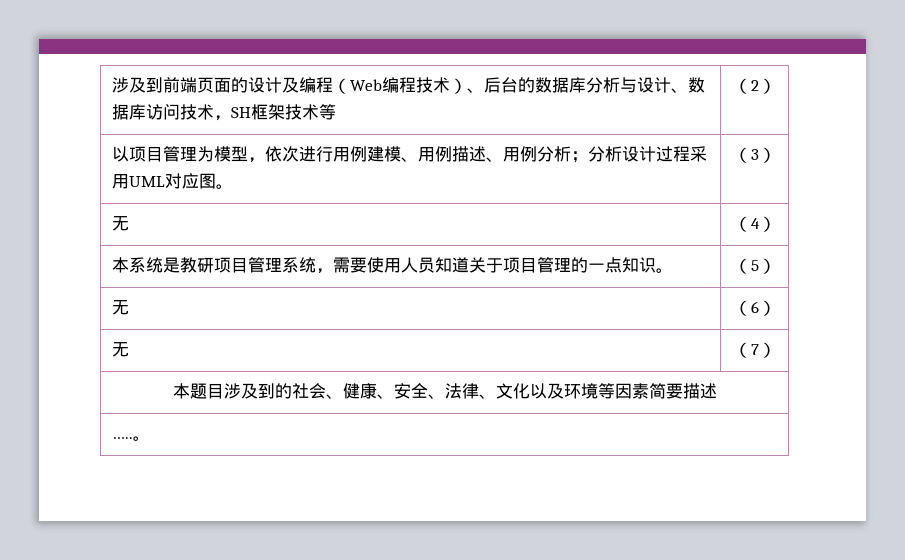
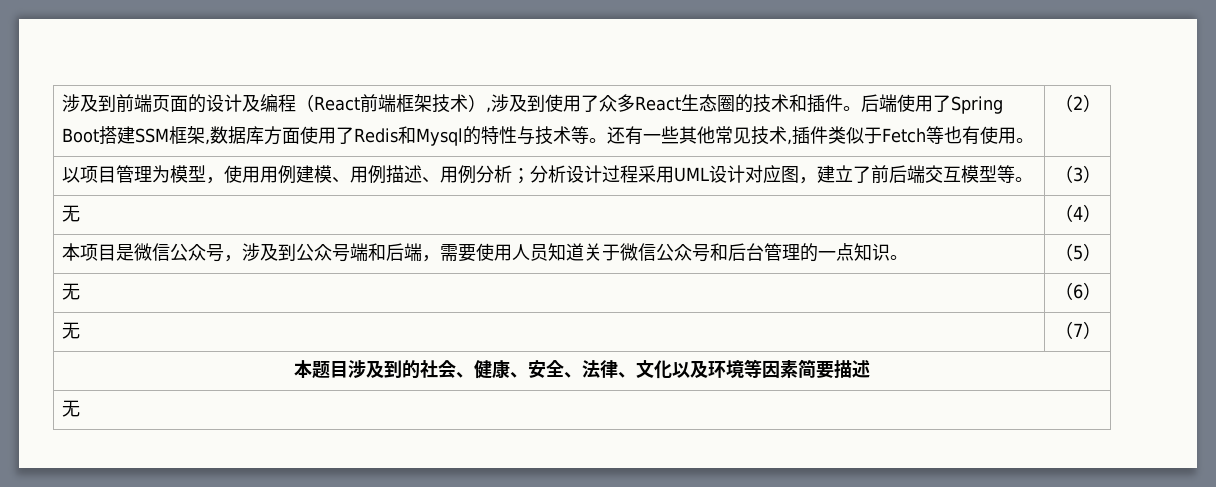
- 涉及到前端页面的设计及编程（Web编程技术）、后台的数据库分析与设计、数据库访问技术，SH框架技术等
+ 涉及到前端页面的设计及编程（React前端框架技术）,涉及到使用了众多React生态圈的技术和插件。后端使用了Spring Boot搭建SSM框架,数据库方面使用了Redis和Mysql的特性与技术等。还有一些其他常见技术,插件类似于Fetch等也有使用。
- 以项目管理为模型，依次进行用例建模、用例描述、用例分析；分析设计过程采用UML对应图。 | （3）
+ 以项目管理为模型，使用用例建模、用例描述、用例分析；分析设计过程采用UML设计对应图，建立了前后端交互模型等。 | （3）
- 本系统是教研项目管理系统，需要使用人员知道关于项目管理的一点知识。 | （5）
+ 本项目是微信公众号，涉及到公众号端和后端，需要使用人员知道关于微信公众号和后台管理的一点知识。 | （5）
  本题目涉及到的社会、健康、安全、法律、文化以及环境等因素简要描述
- …..。
+ 无

